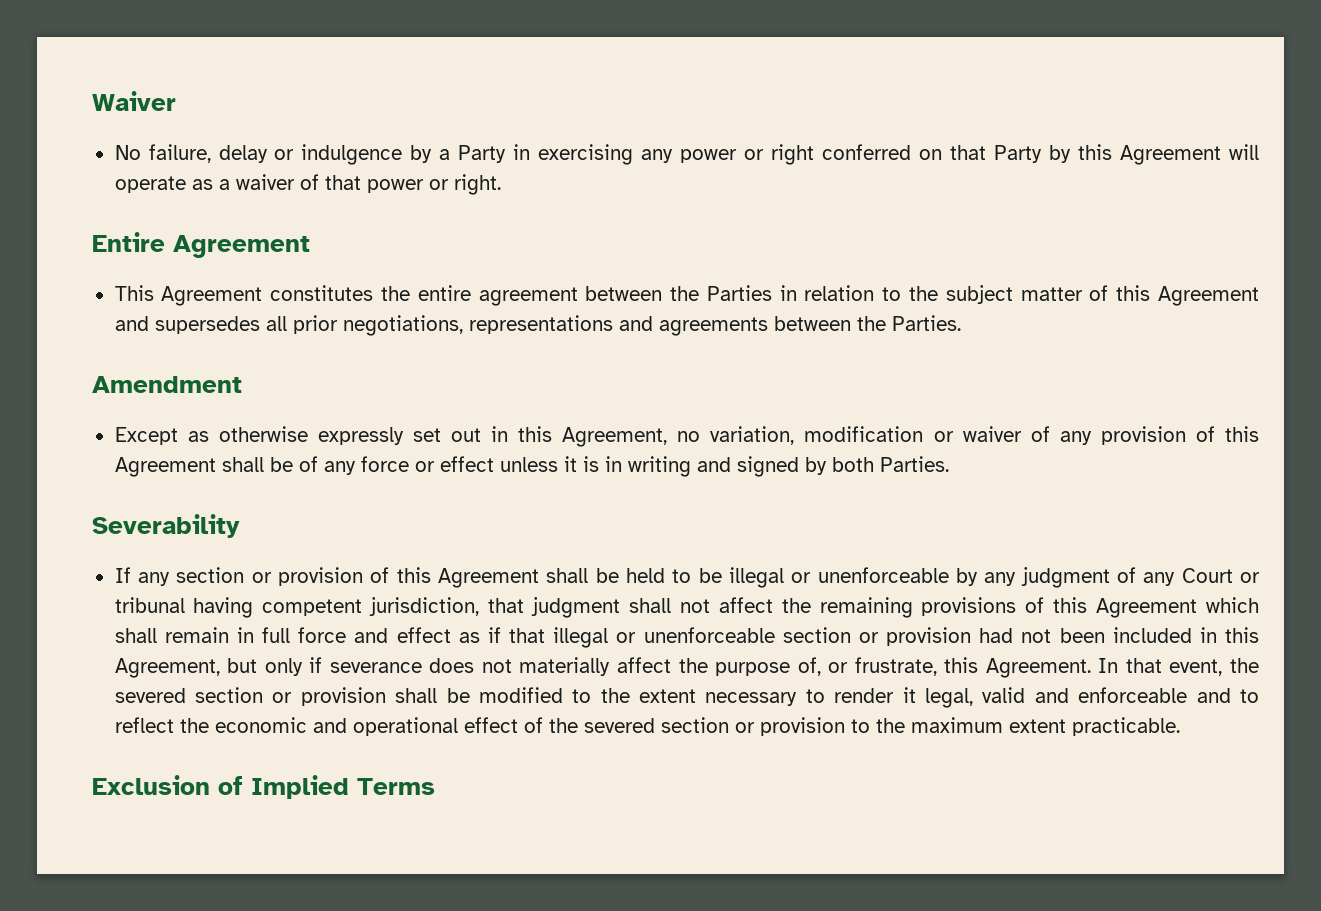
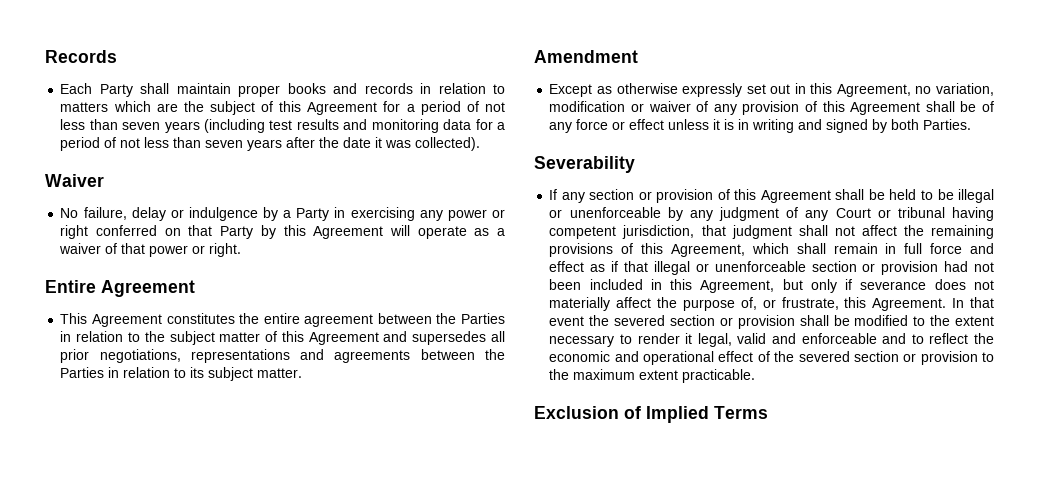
+ Records
+ Each Party shall maintain proper books and records in relation to matters which are the subject of this Agreement for a period of not less than seven years (including test results and monitoring data for a period of not less than seven years after the date it was collected).
- This Agreement constitutes the entire agreement between the Parties in relation to the subject matter of this Agreement and supersedes all prior negotiations, representations and agreements between the Parties.
+ This Agreement constitutes the entire agreement between the Parties in relation to the subject matter of this Agreement and supersedes all prior negotiations, representations and agreements between the Parties in relation to its subject matter.
- If any section or provision of this Agreement shall be held to be illegal or unenforceable by any judgment of any Court or tribunal having competent jurisdiction, that judgment shall not affect the remaining provisions of this Agreement which shall remain in full force and effect as if that illegal or unenforceable section or provision had not been included in this Agreement, but only if severance does not materially affect the purpose of, or frustrate, this Agreement.
+ If any section or provision of this Agreement shall be held to be illegal or unenforceable by any judgment of any Court or tribunal having competent jurisdiction, that judgment shall not affect the remaining provisions of this Agreement, which shall remain in full force and effect as if that illegal or unenforceable section or provision had not been included in this Agreement, but only if severance does not materially affect the purpose of, or frustrate, this Agreement.
- In that event, the severed section or provision shall be modified to the extent necessary to render it legal, valid and enforceable and to reflect the economic and operational effect of the severed section or provision to the maximum extent practicable.
+ In that event the severed section or provision shall be modified to the extent necessary to render it legal, valid and enforceable and to reflect the economic and operational effect of the severed section or provision to the maximum extent practicable.

